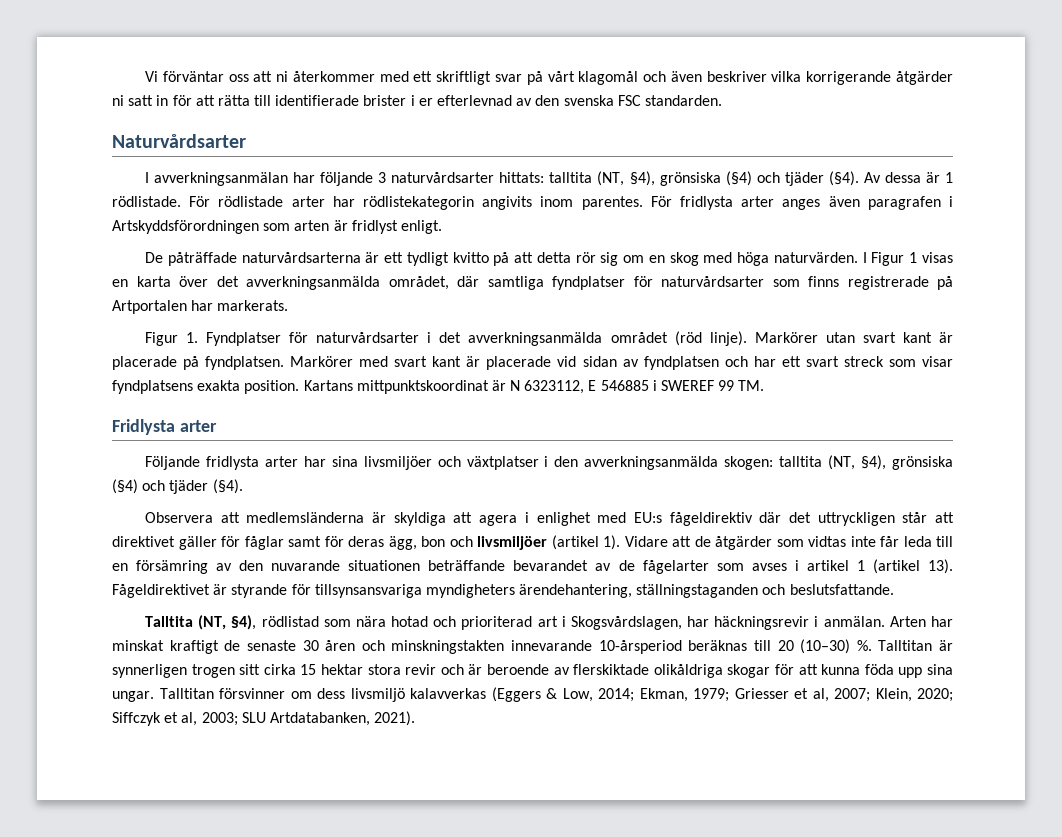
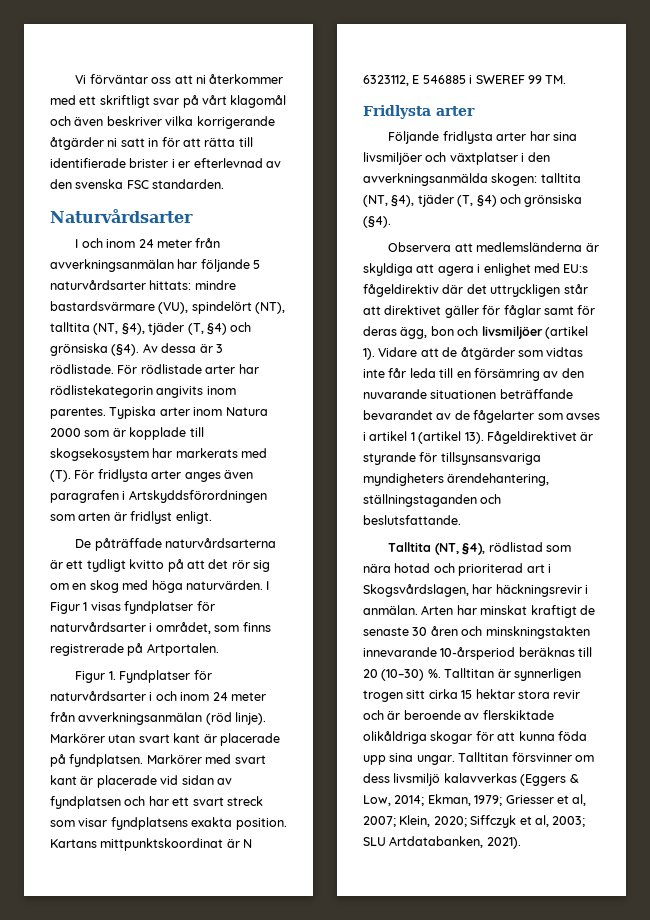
- I avverkningsanmälan har följande 3 naturvårdsarter hittats: talltita (NT, §4), grönsiska (§4) och tjäder (§4).
+ I och inom 24 meter från avverkningsanmälan har följande 5 naturvårdsarter hittats: mindre bastardsvärmare (VU), spindelört (NT), talltita (NT, §4), tjäder (T, §4) och grönsiska (§4).
- Av dessa är 1 rödlistade.
+ Av dessa är 3 rödlistade.
- För fridlysta arter anges även paragrafen i Artskyddsförordningen som arten är fridlyst enligt.
+ Typiska arter inom Natura 2000 som är kopplade till skogsekosystem har markerats med (T). För fridlysta arter anges även paragrafen i Artskyddsförordningen som arten är fridlyst enligt.
- De påträffade naturvårdsarterna är ett tydligt kvitto på att detta rör sig om en skog med höga naturvärden.
+ De påträffade naturvårdsarterna är ett tydligt kvitto på att det rör sig om en skog med höga naturvärden.
- I Figur 1 visas en karta över det avverkningsanmälda området, där samtliga fyndplatser för naturvårdsarter som finns registrerade på Artportalen har markerats.
+ I Figur 1 visas fyndplatser för naturvårdsarter i området, som finns registrerade på Artportalen.
- Figur 1. Fyndplatser för naturvårdsarter i det avverkningsanmälda området (röd linje).
+ Figur 1. Fyndplatser för naturvårdsarter i och inom 24 meter från avverkningsanmälan (röd linje).
- Följande fridlysta arter har sina livsmiljöer och växtplatser i den avverkningsanmälda skogen: talltita (NT, §4), grönsiska (§4) och tjäder (§4).
+ Följande fridlysta arter har sina livsmiljöer och växtplatser i den avverkningsanmälda skogen: talltita (NT, §4), tjäder (T, §4) och grönsiska (§4).

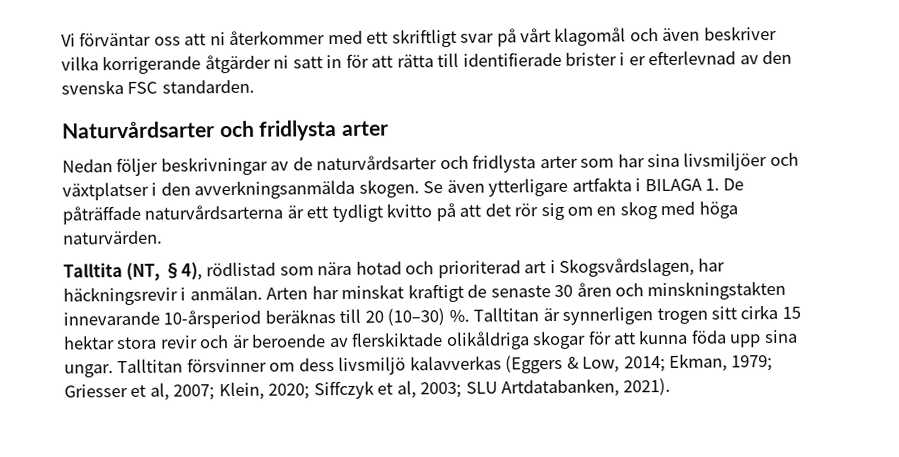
- Naturvårdsarter
- I och inom 24 meter från avverkningsanmälan har följande 5 naturvårdsarter hittats: mindre bastardsvärmare (VU), spindelört (NT), talltita (NT, §4), tjäder (T, §4) och grönsiska (§4). Av dessa är 3 rödlistade. För rödlistade arter har rödlistekategorin angivits inom parentes. Typiska arter inom Natura 2000 som är kopplade till skogsekosystem har markerats med (T). För fridlysta arter anges även paragrafen i Artskyddsförordningen som arten är fridlyst enligt.
- De påträffade naturvårdsarterna är ett tydligt kvitto på att det rör sig om en skog med höga naturvärden. I Figur 1 visas fyndplatser för naturvårdsarter i området, som finns registrerade på Artportalen.
- Figur 1. Fyndplatser för naturvårdsarter i och inom 24 meter från avverkningsanmälan (röd linje). Markörer utan svart kant är placerade på fyndplatsen. Markörer med svart kant är placerade vid sidan av fyndplatsen och har ett svart streck som visar fyndplatsens exakta position. Kartans mittpunktskoordinat är N 6323112, E 546885 i SWEREF 99 TM.
- Fridlysta arter
- Följande fridlysta arter har sina livsmiljöer och växtplatser i den avverkningsanmälda skogen: talltita (NT, §4), tjäder (T, §4) och grönsiska (§4).
- Observera att medlemsländerna är skyldiga att agera i enlighet med EU:s fågeldirektiv där det uttryckligen står att direktivet gäller för fåglar samt för deras ägg, bon och livsmiljöer (artikel 1). Vidare att de åtgärder som vidtas inte får leda till en försämring av den nuvarande situationen beträffande bevarandet av de fågelarter som avses i artikel 1 (artikel 13). Fågeldirektivet är styrande för tillsynsansvariga myndigheters ärendehantering, ställningstaganden och beslutsfattande.
+ Naturvårdsarter och fridlysta arter
+ Nedan följer beskrivningar av de naturvårdsarter och fridlysta arter som har sina livsmiljöer och växtplatser i den avverkningsanmälda skogen. Se även ytterligare artfakta i BILAGA 1. De påträffade naturvårdsarterna är ett tydligt kvitto på att det rör sig om en skog med höga naturvärden.

